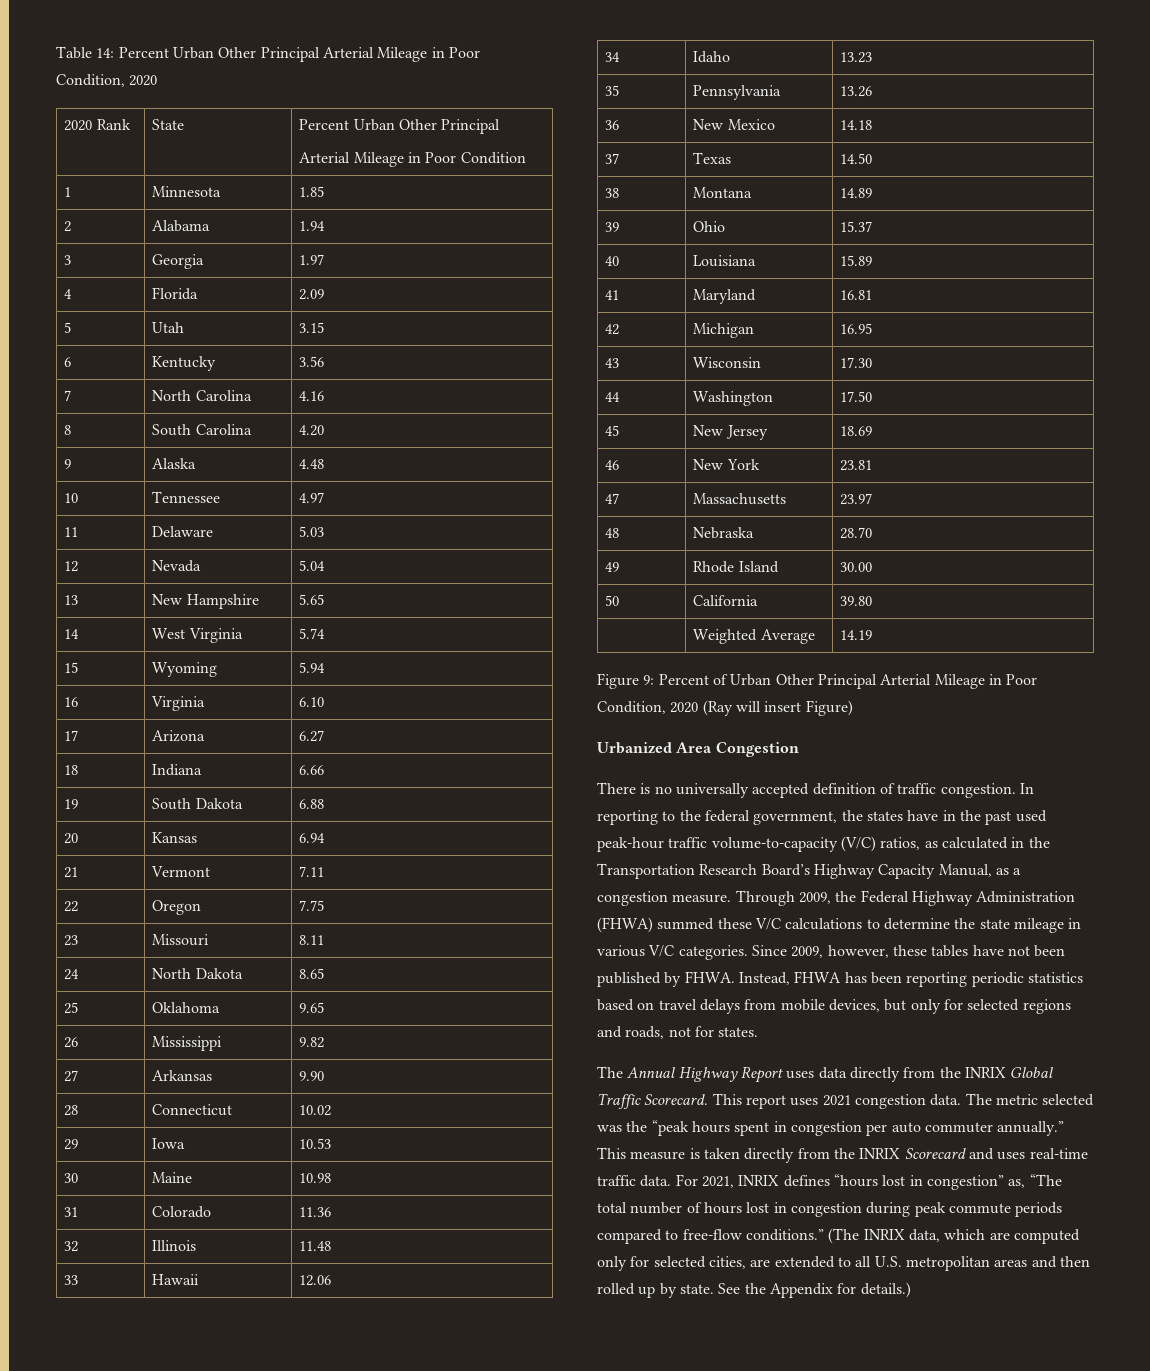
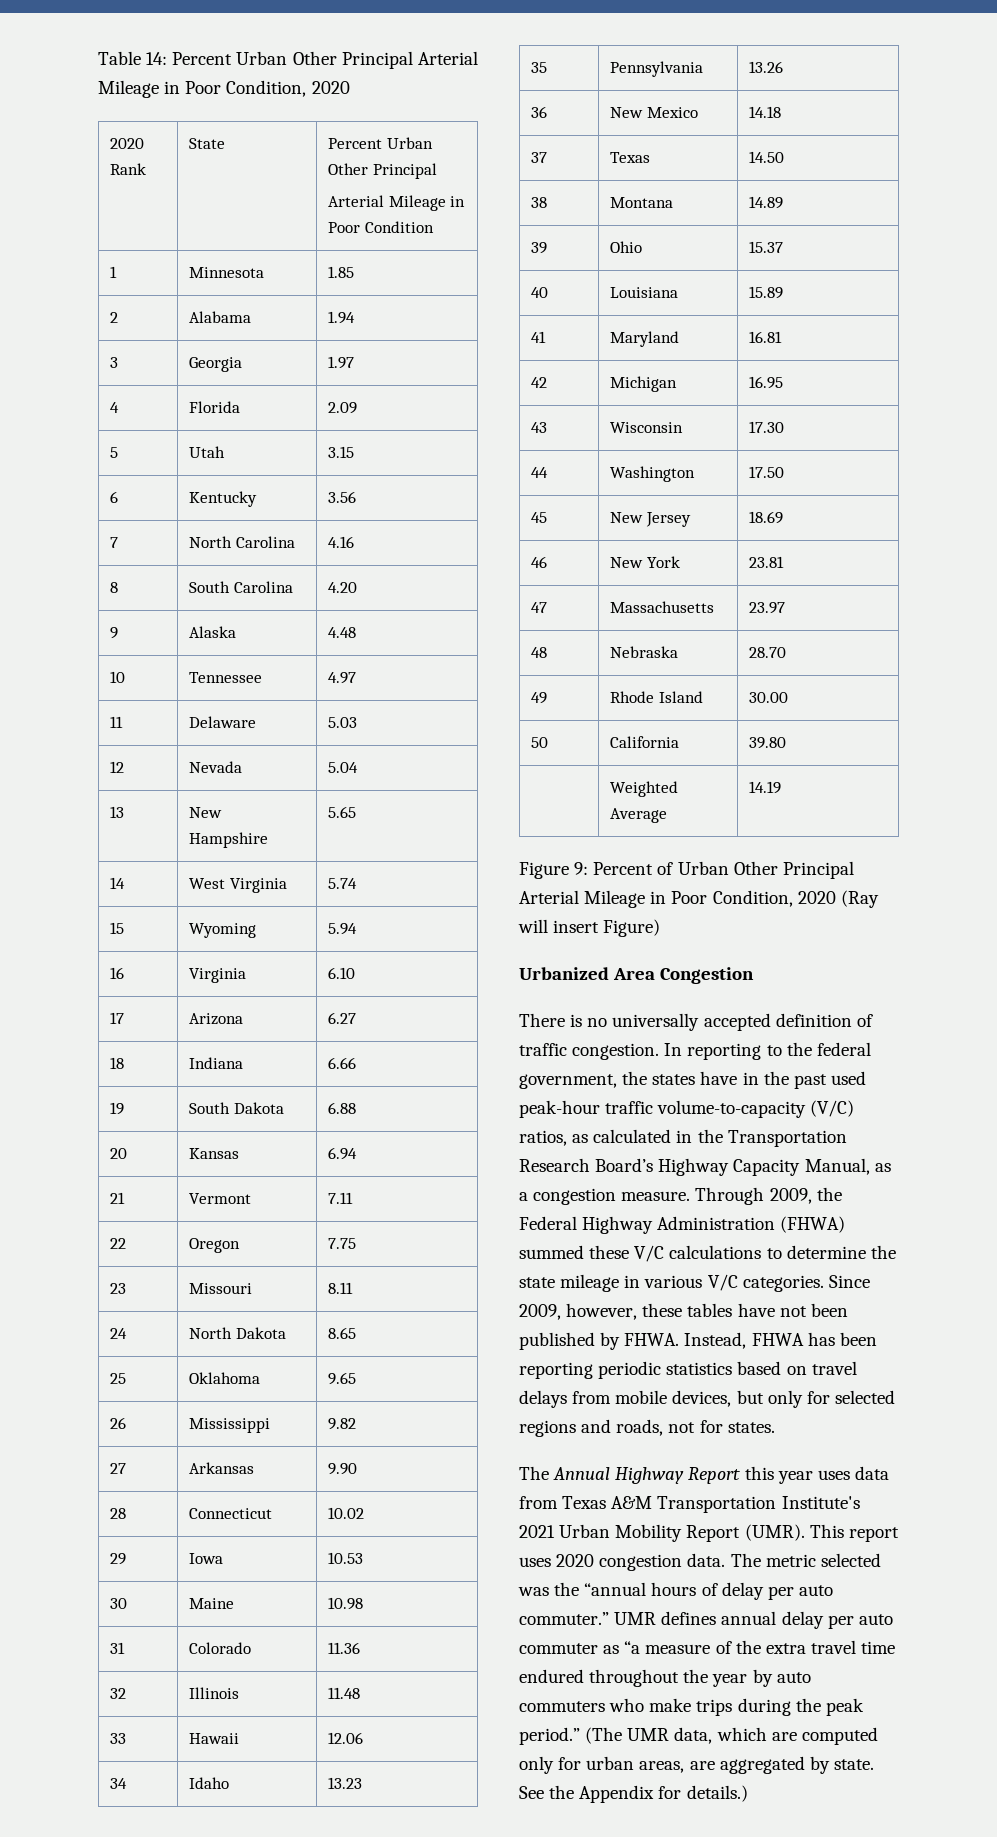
- The Annual Highway Report uses data directly from the INRIX Global Traffic Scorecard.
+ The Annual Highway Report this year uses data from Texas A&M Transportation Institute's 2021 Urban Mobility Report (UMR).
- This report uses 2021 congestion data.
+ This report uses 2020 congestion data.
- The metric selected was the “peak hours spent in congestion per auto commuter annually.” This measure is taken directly from the INRIX Scorecard and uses real-time traffic data. For 2021, INRIX defines “hours lost in congestion” as, “The total number of hours lost in congestion during peak commute periods compared to free-flow conditions.” (The INRIX data, which are computed only for selected cities, are extended to all U.S. metropolitan areas and then rolled up by state.
+ The metric selected was the “annual hours of delay per auto commuter.” UMR defines annual delay per auto commuter as “a measure of the extra travel time endured throughout the year by auto commuters who make trips during the peak period.” (The UMR data, which are computed only for urban areas, are aggregated by state.

